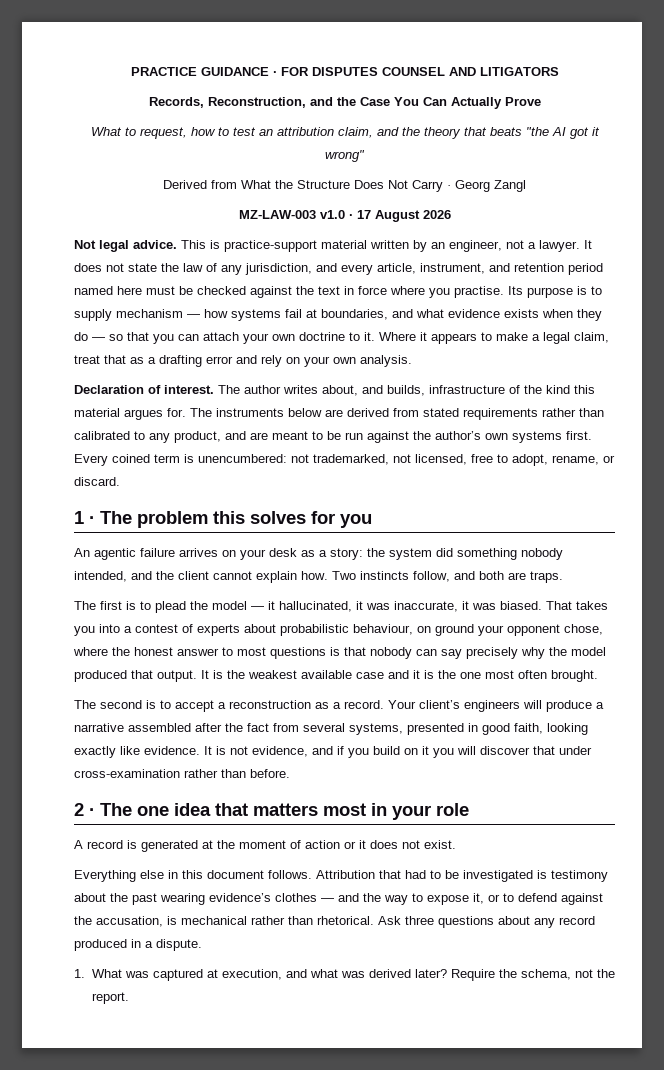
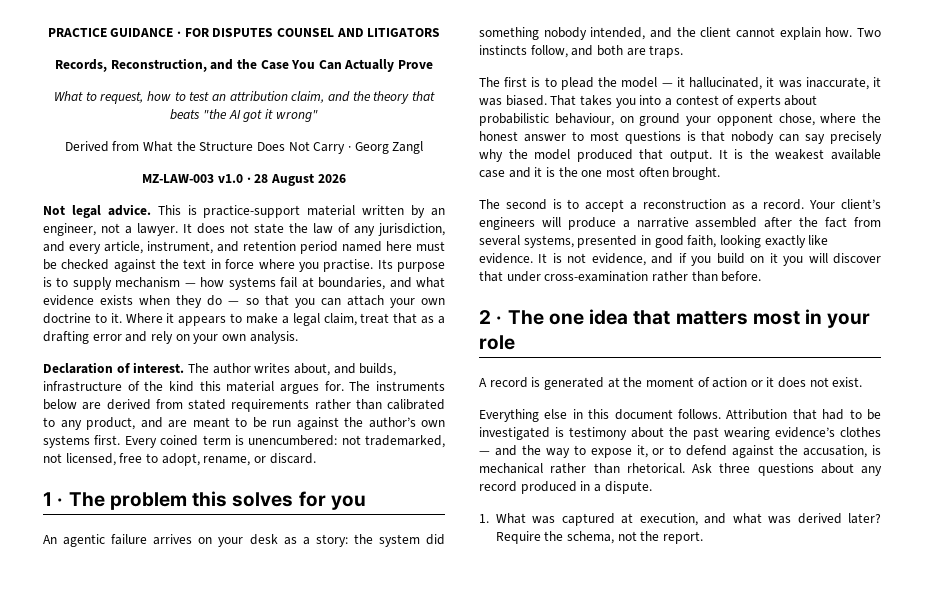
- MZ-LAW-003 v1.0 · 17 August 2026
+ MZ-LAW-003 v1.0 · 28 August 2026

